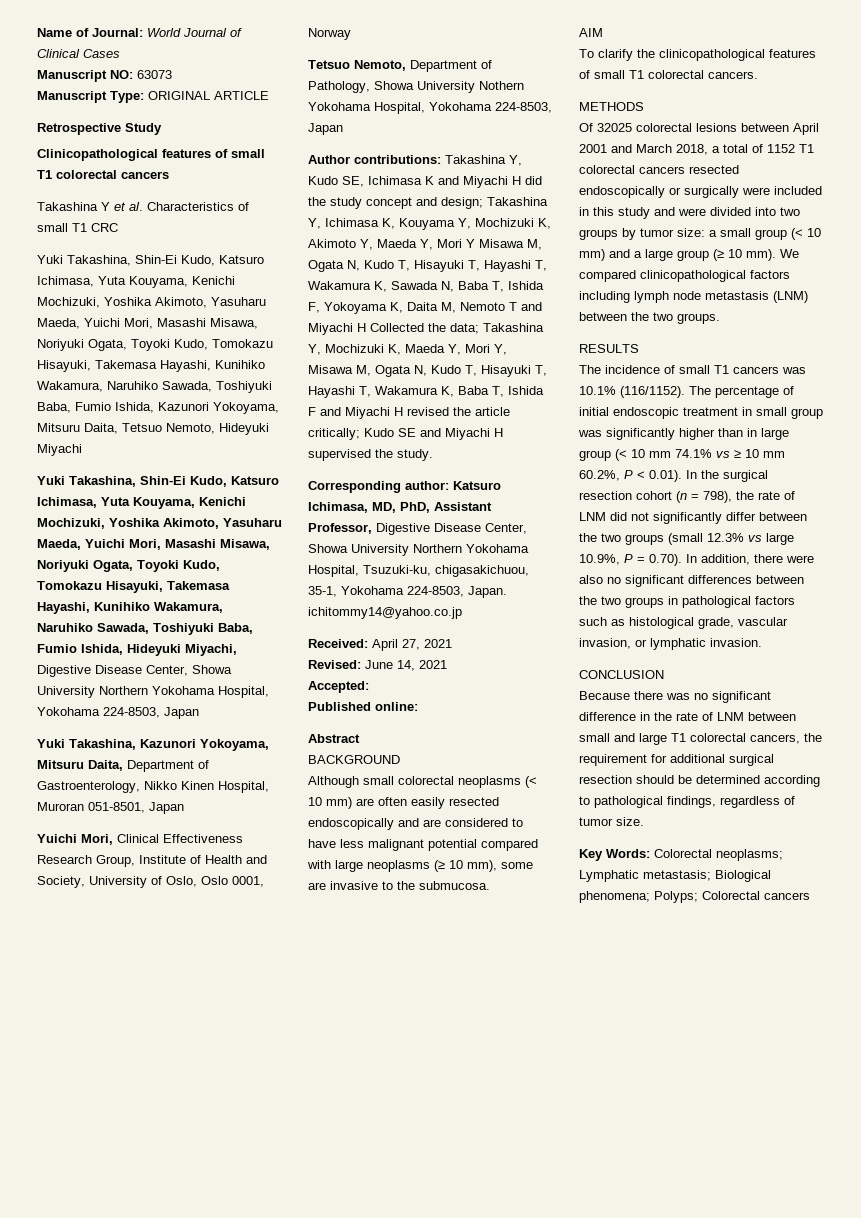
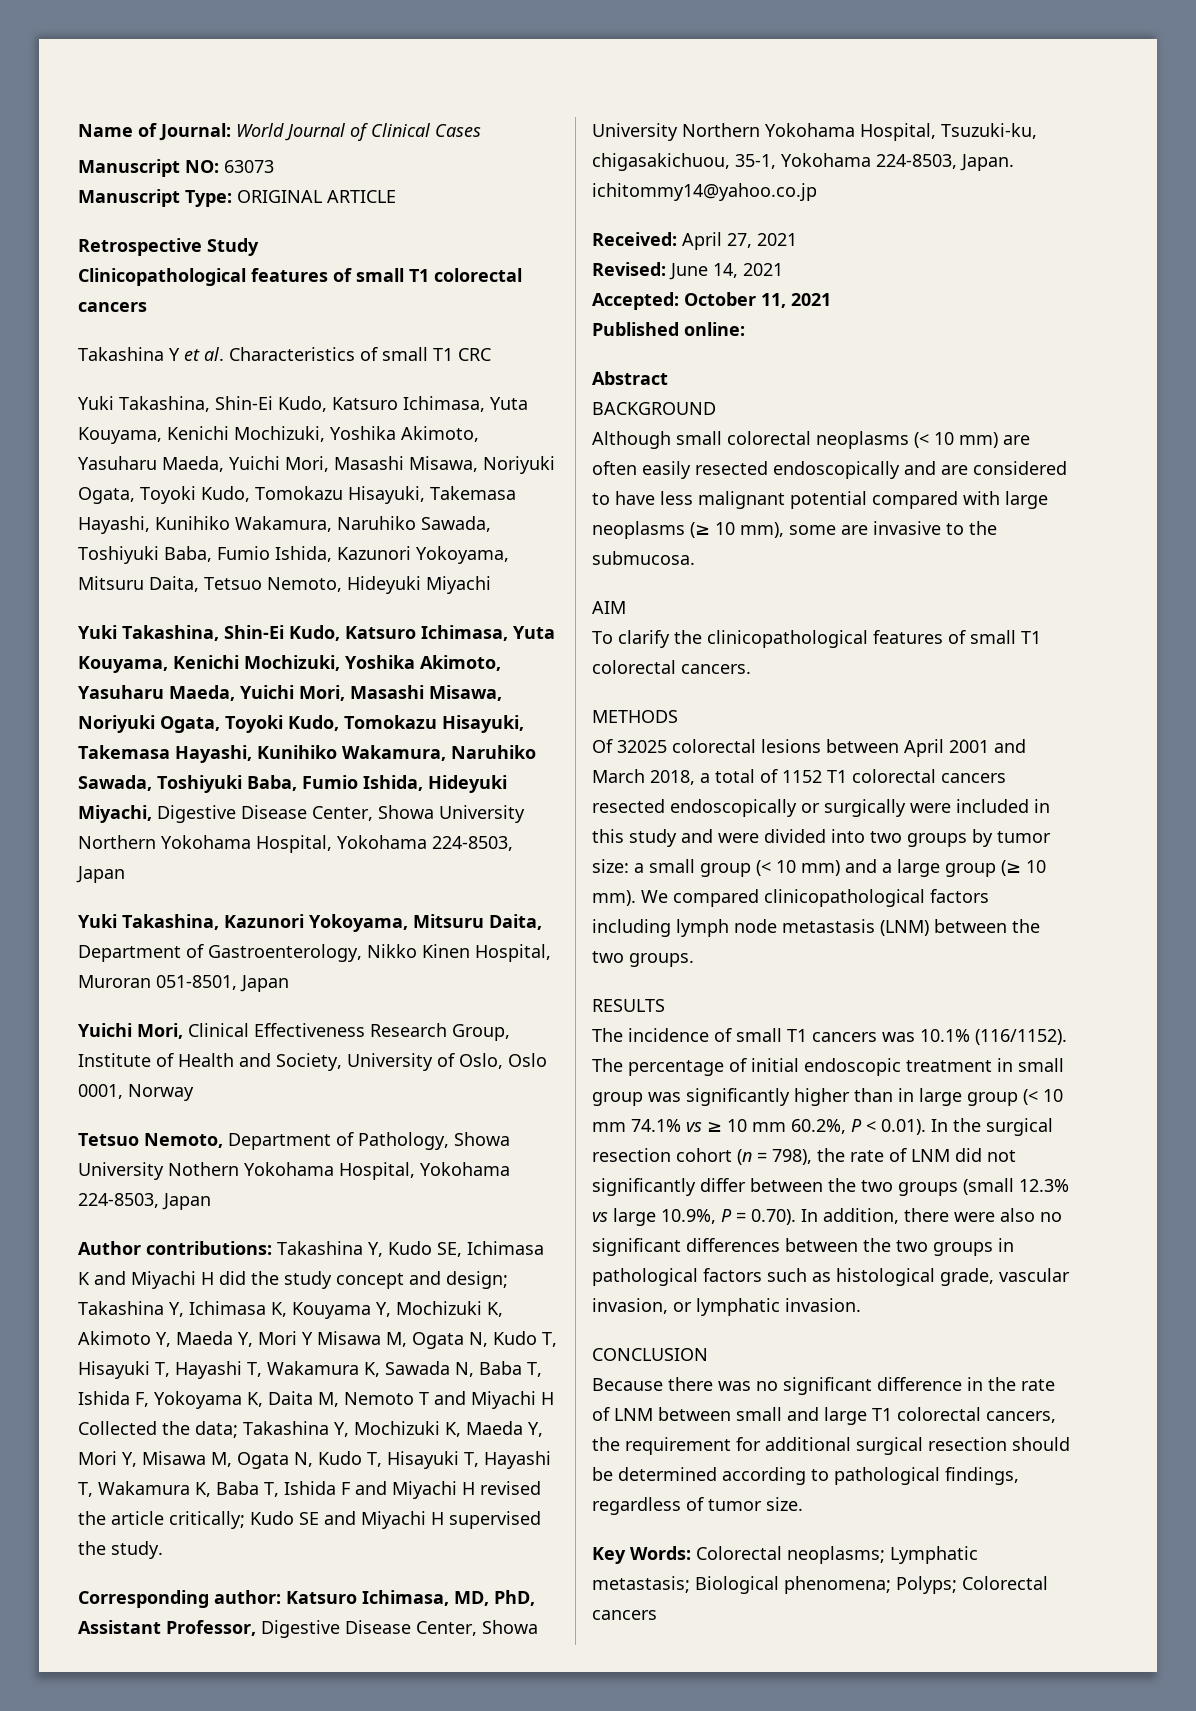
- Accepted:
+ Accepted: October 11, 2021

